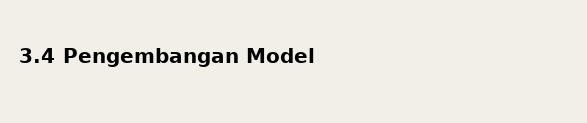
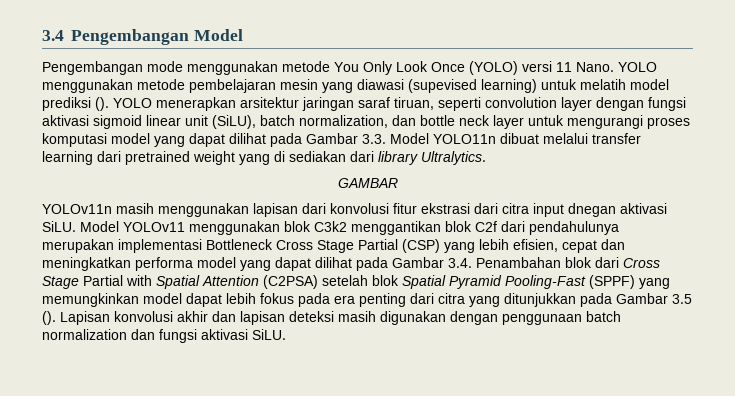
+ Pengembangan mode menggunakan metode You Only Look Once (YOLO) versi 11 Nano. YOLO menggunakan metode pembelajaran mesin yang diawasi (supevised learning) untuk melatih model prediksi (). YOLO menerapkan arsitektur jaringan saraf tiruan, seperti convolution layer dengan fungsi aktivasi sigmoid linear unit (SiLU), batch normalization, dan bottle neck layer untuk mengurangi proses komputasi model yang dapat dilihat pada Gambar 3.3. Model YOLO11n dibuat melalui transfer learning dari pretrained weight yang di sediakan dari library Ultralytics.
+ GAMBAR
+ YOLOv11n masih menggunakan lapisan dari konvolusi fitur ekstrasi dari citra input dnegan aktivasi SiLU. Model YOLOv11 menggunakan blok C3k2 menggantikan blok C2f dari pendahulunya merupakan implementasi Bottleneck Cross Stage Partial (CSP) yang lebih efisien, cepat dan meningkatkan performa model yang dapat dilihat pada Gambar 3.4. Penambahan blok dari Cross Stage Partial with Spatial Attention (C2PSA) setelah blok Spatial Pyramid Pooling-Fast (SPPF) yang memungkinkan model dapat lebih fokus pada era penting dari citra yang ditunjukkan pada Gambar 3.5 (). Lapisan konvolusi akhir dan lapisan deteksi masih digunakan dengan penggunaan batch normalization dan fungsi aktivasi SiLU.

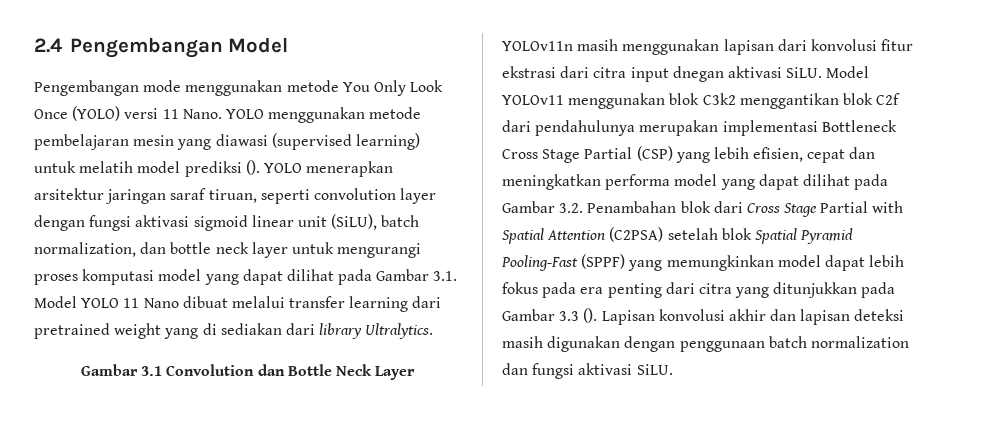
- 3.4 Pengembangan Model
+ 2.4 Pengembangan Model
- YOLO menggunakan metode pembelajaran mesin yang diawasi (supevised learning) untuk melatih model prediksi ().
+ YOLO menggunakan metode pembelajaran mesin yang diawasi (supervised learning) untuk melatih model prediksi ().
- YOLO menerapkan arsitektur jaringan saraf tiruan, seperti convolution layer dengan fungsi aktivasi sigmoid linear unit (SiLU), batch normalization, dan bottle neck layer untuk mengurangi proses komputasi model yang dapat dilihat pada Gambar 3.3. Model YOLO11n dibuat melalui transfer learning dari pretrained weight yang di sediakan dari library Ultralytics.
+ YOLO menerapkan arsitektur jaringan saraf tiruan, seperti convolution layer dengan fungsi aktivasi sigmoid linear unit (SiLU), batch normalization, dan bottle neck layer untuk mengurangi proses komputasi model yang dapat dilihat pada Gambar 3.1. Model YOLO 11 Nano dibuat melalui transfer learning dari pretrained weight yang di sediakan dari library Ultralytics.
- GAMBAR
+ Gambar 3.1 Convolution dan Bottle Neck Layer
- Model YOLOv11 menggunakan blok C3k2 menggantikan blok C2f dari pendahulunya merupakan implementasi Bottleneck Cross Stage Partial (CSP) yang lebih efisien, cepat dan meningkatkan performa model yang dapat dilihat pada Gambar 3.4. Penambahan blok dari Cross Stage Partial with Spatial Attention (C2PSA) setelah blok Spatial Pyramid Pooling-Fast (SPPF) yang memungkinkan model dapat lebih fokus pada era penting dari citra yang ditunjukkan pada Gambar 3.5 ().
+ Model YOLOv11 menggunakan blok C3k2 menggantikan blok C2f dari pendahulunya merupakan implementasi Bottleneck Cross Stage Partial (CSP) yang lebih efisien, cepat dan meningkatkan performa model yang dapat dilihat pada Gambar 3.2. Penambahan blok dari Cross Stage Partial with Spatial Attention (C2PSA) setelah blok Spatial Pyramid Pooling-Fast (SPPF) yang memungkinkan model dapat lebih fokus pada era penting dari citra yang ditunjukkan pada Gambar 3.3 ().

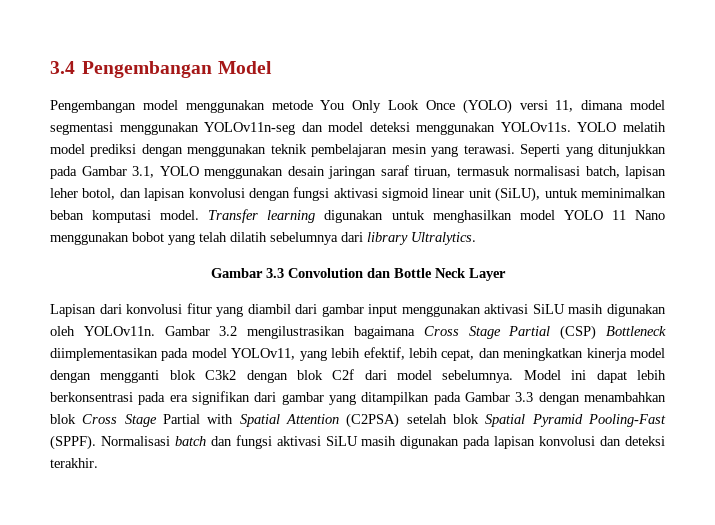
- 2.4 Pengembangan Model
+ 3.4 Pengembangan Model
- Pengembangan mode menggunakan metode You Only Look Once (YOLO) versi 11 Nano. YOLO menggunakan metode pembelajaran mesin yang diawasi (supervised learning) untuk melatih model prediksi (). YOLO menerapkan arsitektur jaringan saraf tiruan, seperti convolution layer dengan fungsi aktivasi sigmoid linear unit (SiLU), batch normalization, dan bottle neck layer untuk mengurangi proses komputasi model yang dapat dilihat pada Gambar 3.1. Model YOLO 11 Nano dibuat melalui transfer learning dari pretrained weight yang di sediakan dari library Ultralytics.
+ Pengembangan model menggunakan metode You Only Look Once (YOLO) versi 11, dimana model segmentasi menggunakan YOLOv11n-seg dan model deteksi menggunakan YOLOv11s. YOLO melatih model prediksi dengan menggunakan teknik pembelajaran mesin yang terawasi. Seperti yang ditunjukkan pada Gambar 3.1, YOLO menggunakan desain jaringan saraf tiruan, termasuk normalisasi batch, lapisan leher botol, dan lapisan konvolusi dengan fungsi aktivasi sigmoid linear unit (SiLU), untuk meminimalkan beban komputasi model. Transfer learning digunakan untuk menghasilkan model YOLO 11 Nano menggunakan bobot yang telah dilatih sebelumnya dari library Ultralytics.
- Gambar 3.1 Convolution dan Bottle Neck Layer
+ Gambar 3.3 Convolution dan Bottle Neck Layer
- YOLOv11n masih menggunakan lapisan dari konvolusi fitur ekstrasi dari citra input dnegan aktivasi SiLU. Model YOLOv11 menggunakan blok C3k2 menggantikan blok C2f dari pendahulunya merupakan implementasi Bottleneck Cross Stage Partial (CSP) yang lebih efisien, cepat dan meningkatkan performa model yang dapat dilihat pada Gambar 3.2. Penambahan blok dari Cross Stage Partial with Spatial Attention (C2PSA) setelah blok Spatial Pyramid Pooling-Fast (SPPF) yang memungkinkan model dapat lebih fokus pada era penting dari citra yang ditunjukkan pada Gambar 3.3 (). Lapisan konvolusi akhir dan lapisan deteksi masih digunakan dengan penggunaan batch normalization dan fungsi aktivasi SiLU.
+ Lapisan dari konvolusi fitur yang diambil dari gambar input menggunakan aktivasi SiLU masih digunakan oleh YOLOv11n. Gambar 3.2 mengilustrasikan bagaimana Cross Stage Partial (CSP) Bottleneck diimplementasikan pada model YOLOv11, yang lebih efektif, lebih cepat, dan meningkatkan kinerja model dengan mengganti blok C3k2 dengan blok C2f dari model sebelumnya. Model ini dapat lebih berkonsentrasi pada era signifikan dari gambar yang ditampilkan pada Gambar 3.3 dengan menambahkan blok Cross Stage Partial with Spatial Attention (C2PSA) setelah blok Spatial Pyramid Pooling-Fast (SPPF). Normalisasi batch dan fungsi aktivasi SiLU masih digunakan pada lapisan konvolusi dan deteksi terakhir.

